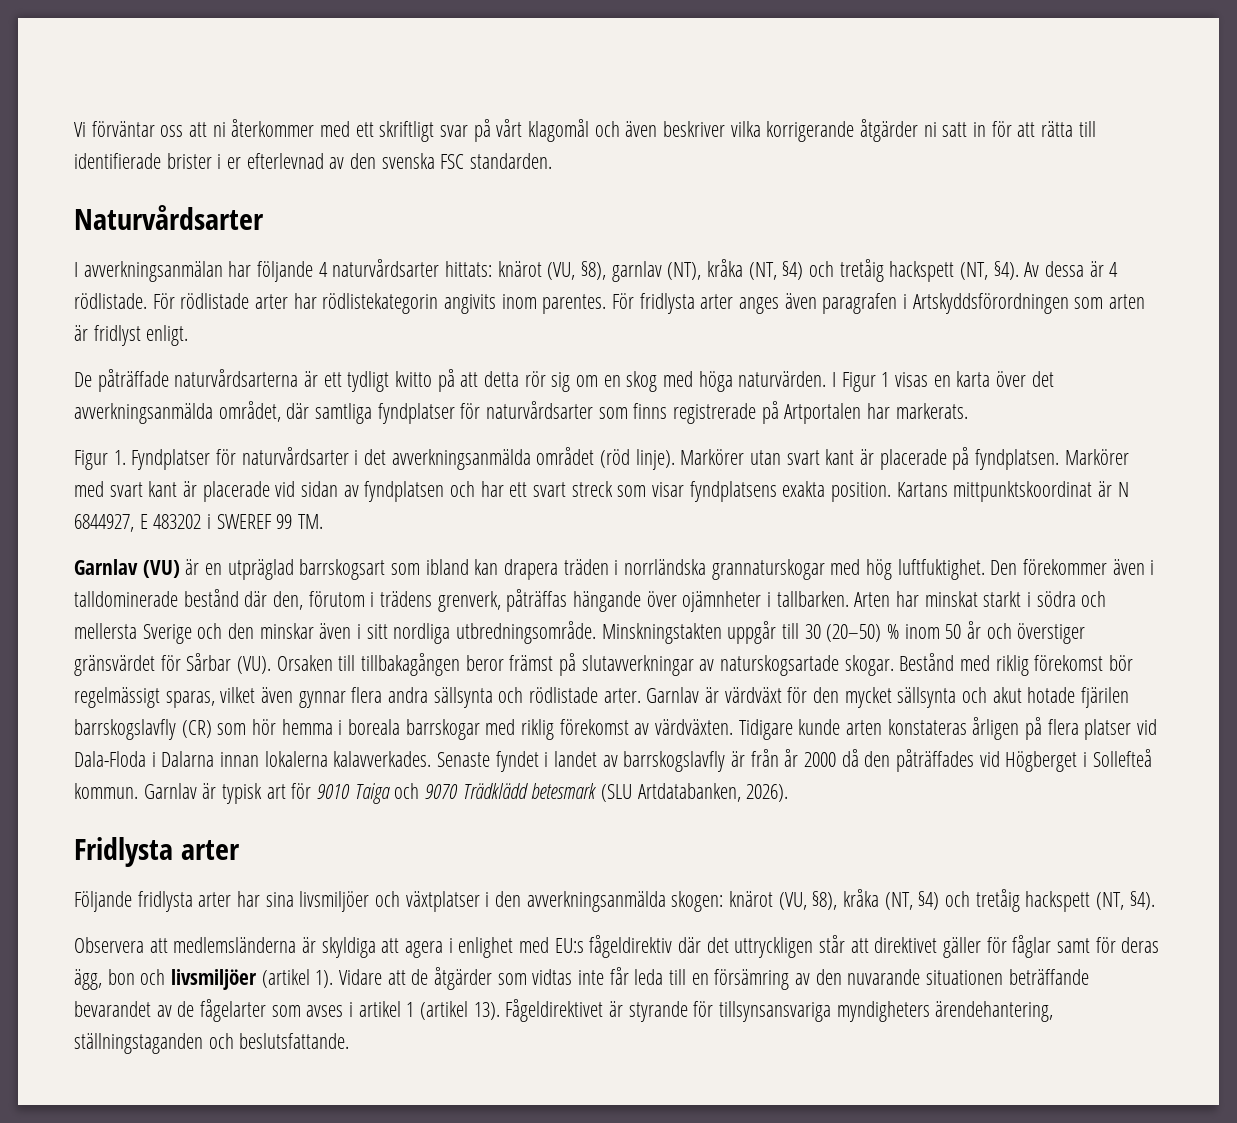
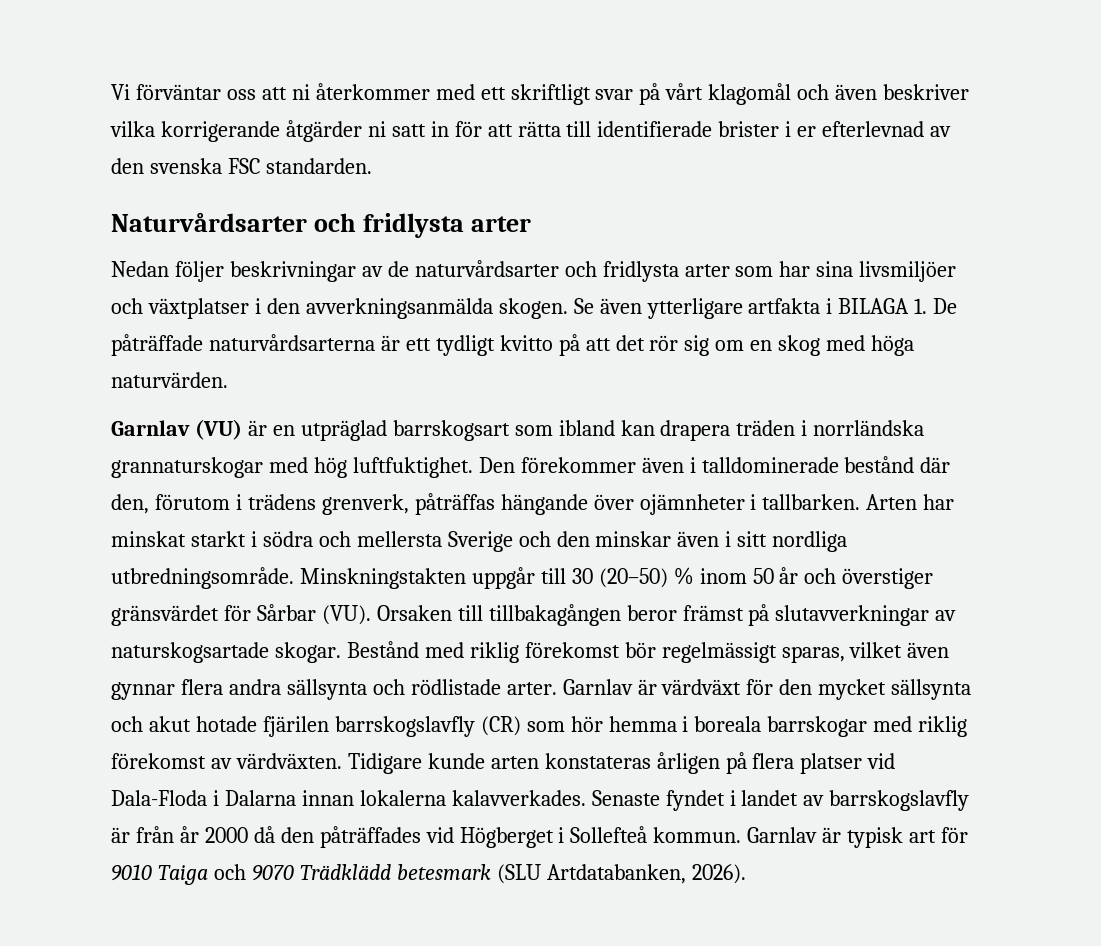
- Naturvårdsarter
- I avverkningsanmälan har följande 4 naturvårdsarter hittats: knärot (VU, §8), garnlav (NT), kråka (NT, §4) och tretåig hackspett (NT, §4). Av dessa är 4 rödlistade. För rödlistade arter har rödlistekategorin angivits inom parentes. För fridlysta arter anges även paragrafen i Artskyddsförordningen som arten är fridlyst enligt.
- De påträffade naturvårdsarterna är ett tydligt kvitto på att detta rör sig om en skog med höga naturvärden. I Figur 1 visas en karta över det avverkningsanmälda området, där samtliga fyndplatser för naturvårdsarter som finns registrerade på Artportalen har markerats.
- Figur 1. Fyndplatser för naturvårdsarter i det avverkningsanmälda området (röd linje). Markörer utan svart kant är placerade på fyndplatsen. Markörer med svart kant är placerade vid sidan av fyndplatsen och har ett svart streck som visar fyndplatsens exakta position. Kartans mittpunktskoordinat är N 6844927, E 483202 i SWEREF 99 TM.
+ Naturvårdsarter och fridlysta arter
+ Nedan följer beskrivningar av de naturvårdsarter och fridlysta arter som har sina livsmiljöer och växtplatser i den avverkningsanmälda skogen. Se även ytterligare artfakta i BILAGA 1. De påträffade naturvårdsarterna är ett tydligt kvitto på att det rör sig om en skog med höga naturvärden.
- Fridlysta arter
- Följande fridlysta arter har sina livsmiljöer och växtplatser i den avverkningsanmälda skogen: knärot (VU, §8), kråka (NT, §4) och tretåig hackspett (NT, §4).
- Observera att medlemsländerna är skyldiga att agera i enlighet med EU:s fågeldirektiv där det uttryckligen står att direktivet gäller för fåglar samt för deras ägg, bon och livsmiljöer (artikel 1). Vidare att de åtgärder som vidtas inte får leda till en försämring av den nuvarande situationen beträffande bevarandet av de fågelarter som avses i artikel 1 (artikel 13). Fågeldirektivet är styrande för tillsynsansvariga myndigheters ärendehantering, ställningstaganden och beslutsfattande.

